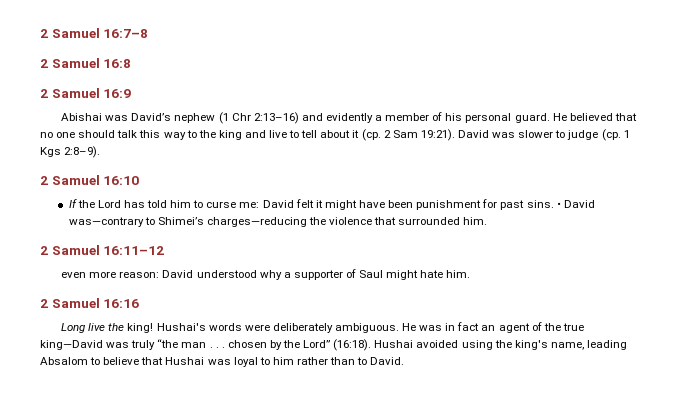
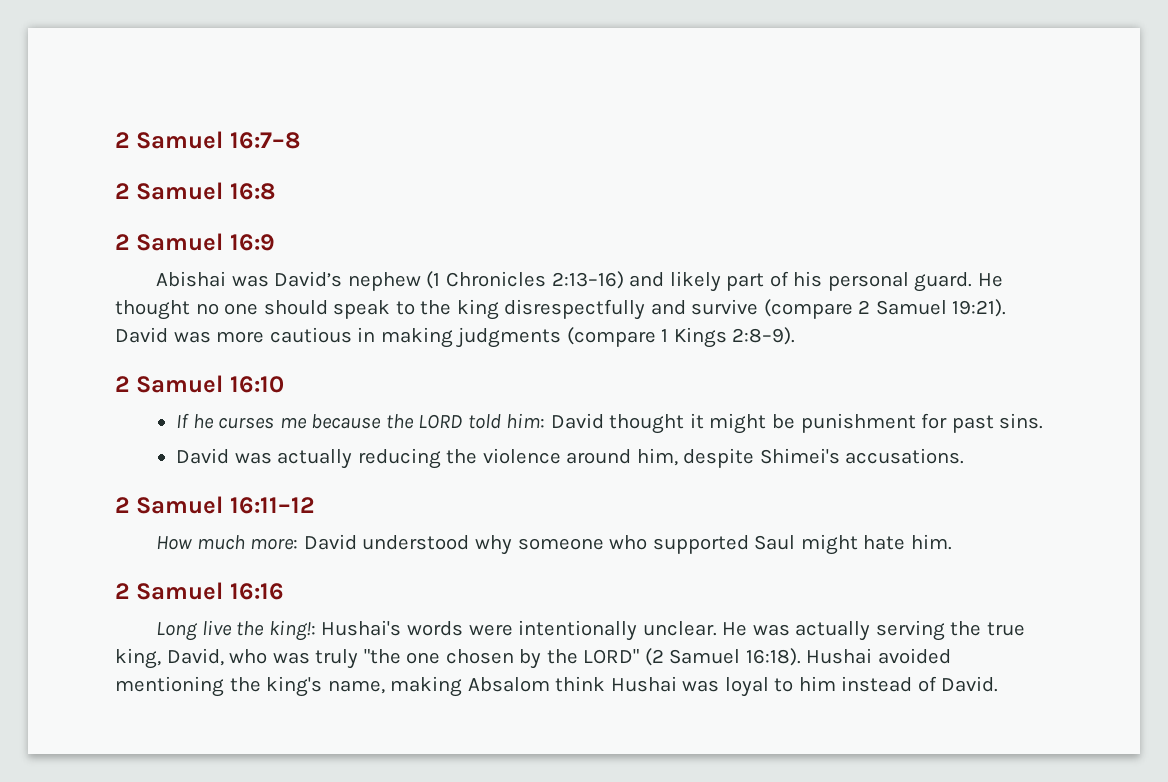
- Abishai was David’s nephew (1 Chr 2:13–16) and evidently a member of his personal guard.
+ Abishai was David’s nephew (1 Chronicles 2:13–16) and likely part of his personal guard.
- He believed that no one should talk this way to the king and live to tell about it (cp. 2 Sam 19:21). David was slower to judge (cp. 1 Kgs 2:8–9).
+ He thought no one should speak to the king disrespectfully and survive (compare 2 Samuel 19:21). David was more cautious in making judgments (compare 1 Kings 2:8–9).
- If the Lord has told him to curse me: David felt it might have been punishment for past sins. • David was—contrary to Shimei’s charges—reducing the violence that surrounded him.
+ If he curses me because the LORD told him: David thought it might be punishment for past sins.
+ David was actually reducing the violence around him, despite Shimei's accusations.
  2 Samuel 16:11–12
- even more reason: David understood why a supporter of Saul might hate him.
+ How much more: David understood why someone who supported Saul might hate him.
- Long live the king! Hushai's words were deliberately ambiguous. He was in fact an agent of the true king—David was truly “the man . . . chosen by the Lord” (16:18).
+ Long live the king!: Hushai's words were intentionally unclear. He was actually serving the true king, David, who was truly "the one chosen by the LORD" (2 Samuel 16:18).
- Hushai avoided using the king's name, leading Absalom to believe that Hushai was loyal to him rather than to David.
+ Hushai avoided mentioning the king's name, making Absalom think Hushai was loyal to him instead of David.

